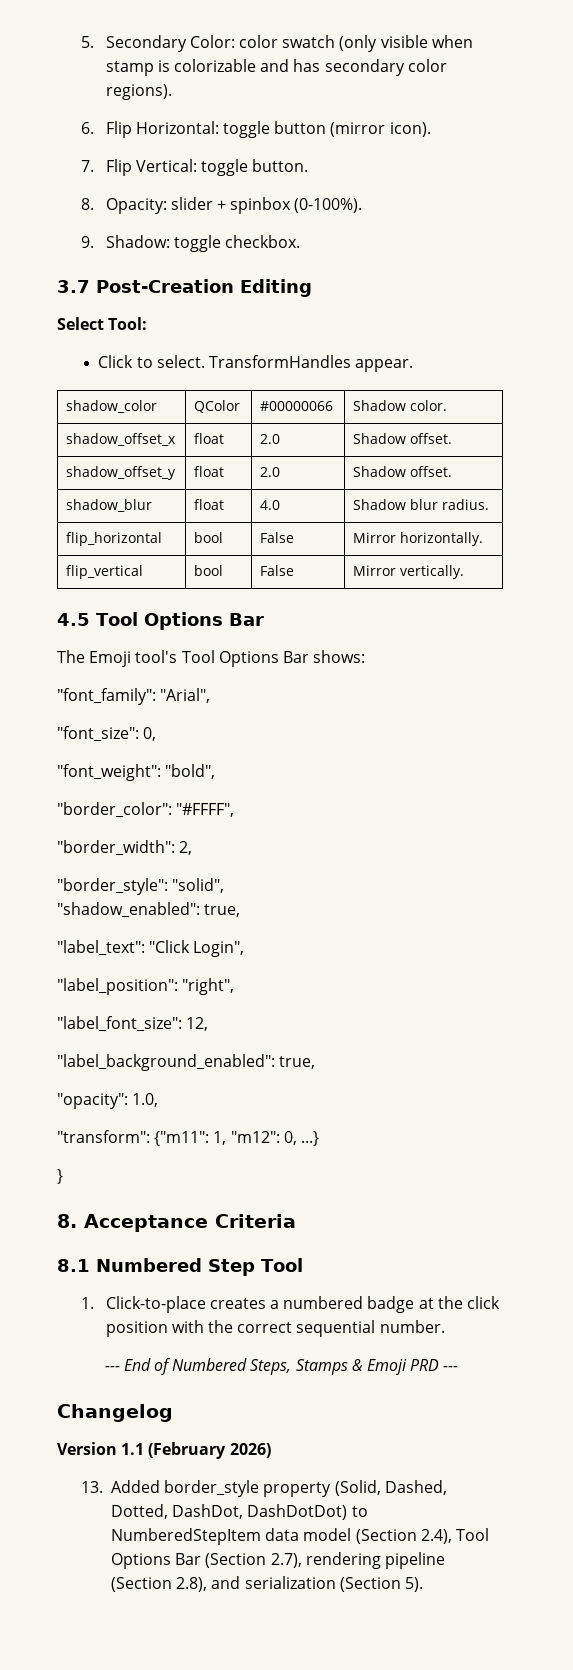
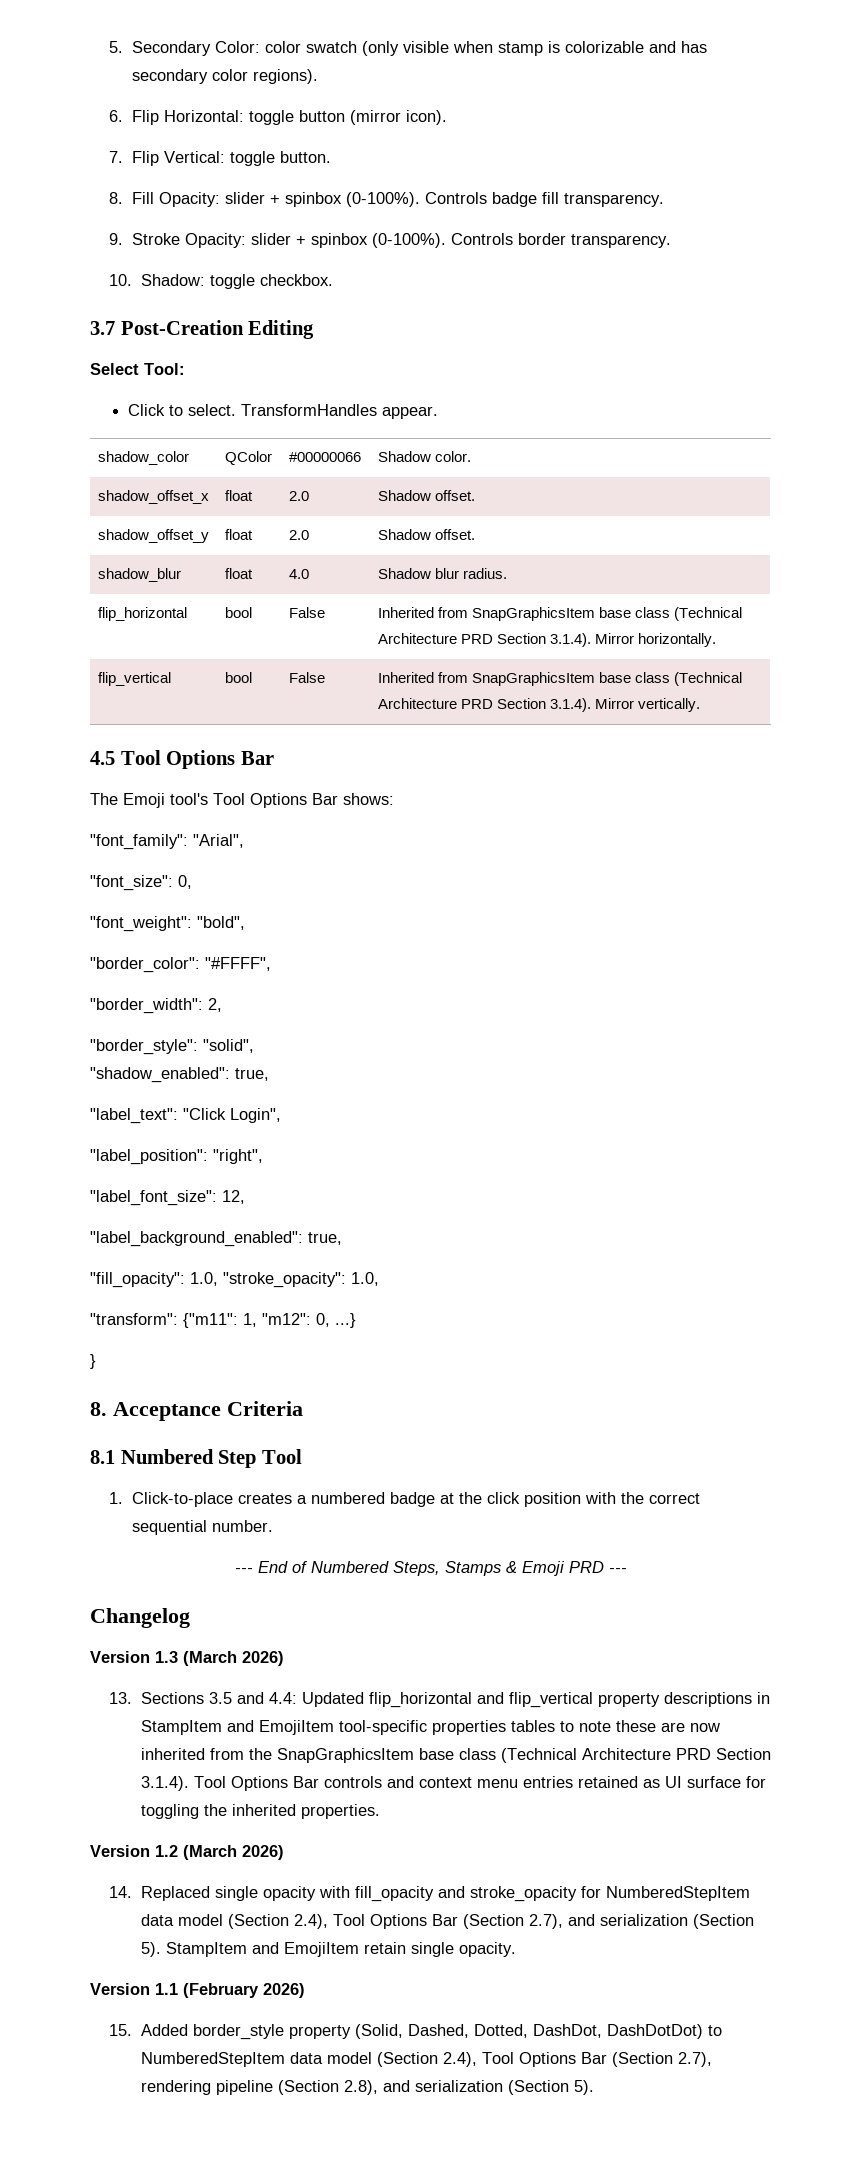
- 8. Opacity: slider + spinbox (0-100%).
- 9. Shadow: toggle checkbox.
+ 8. Fill Opacity: slider + spinbox (0-100%). Controls badge fill transparency.
+ 9. Stroke Opacity: slider + spinbox (0-100%). Controls border transparency.
+ 10. Shadow: toggle checkbox.
- flip_horizontal | bool | False | Mirror horizontally.
+ flip_horizontal | bool | False | Inherited from SnapGraphicsItem base class (Technical Architecture PRD Section 3.1.4). Mirror horizontally.
- flip_vertical | bool | False | Mirror vertically.
+ flip_vertical | bool | False | Inherited from SnapGraphicsItem base class (Technical Architecture PRD Section 3.1.4). Mirror vertically.
- "opacity": 1.0,
+ "fill_opacity": 1.0, "stroke_opacity": 1.0,
+ Version 1.3 (March 2026)
+ 13. Sections 3.5 and 4.4: Updated flip_horizontal and flip_vertical property descriptions in StampItem and EmojiItem tool-specific properties tables to note these are now inherited from the SnapGraphicsItem base class (Technical Architecture PRD Section 3.1.4). Tool Options Bar controls and context menu entries retained as UI surface for toggling the inherited properties.
+ Version 1.2 (March 2026)
+ 14. Replaced single opacity with fill_opacity and stroke_opacity for NumberedStepItem data model (Section 2.4), Tool Options Bar (Section 2.7), and serialization (Section 5). StampItem and EmojiItem retain single opacity.
- 13. Added border_style property (Solid, Dashed, Dotted, DashDot, DashDotDot) to NumberedStepItem data model (Section 2.4), Tool Options Bar (Section 2.7), rendering pipeline (Section 2.8), and serialization (Section 5).
+ 15. Added border_style property (Solid, Dashed, Dotted, DashDot, DashDotDot) to NumberedStepItem data model (Section 2.4), Tool Options Bar (Section 2.7), rendering pipeline (Section 2.8), and serialization (Section 5).

